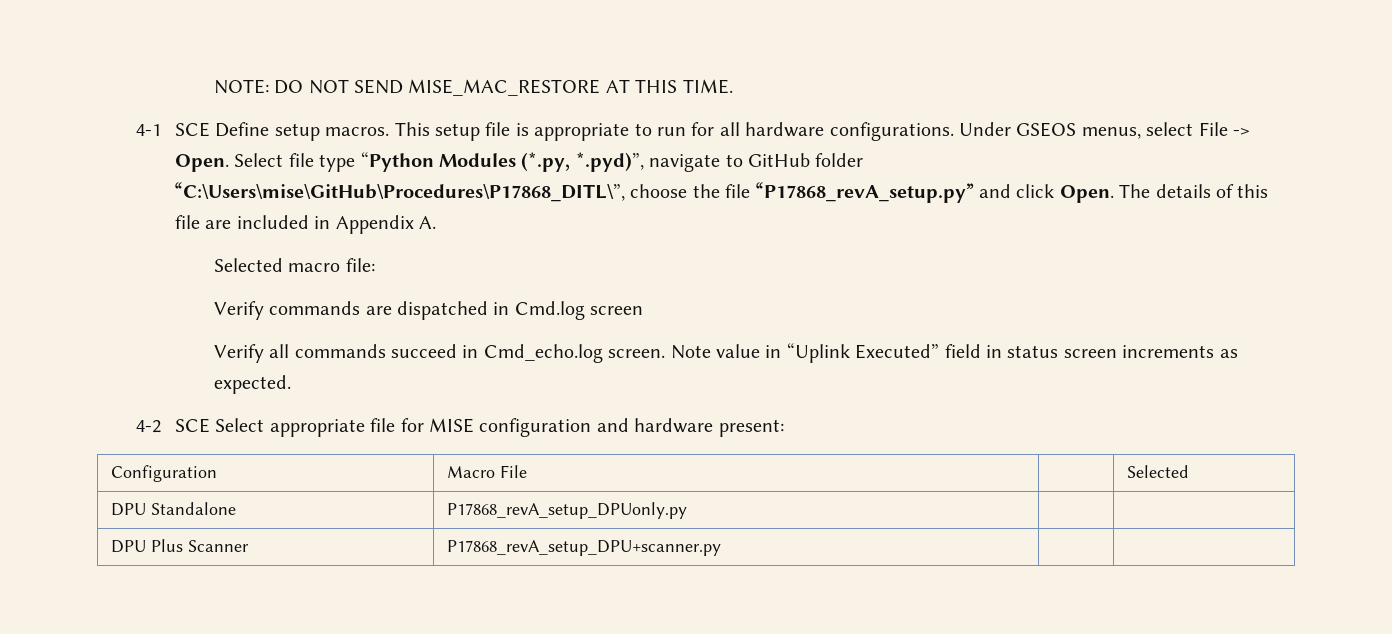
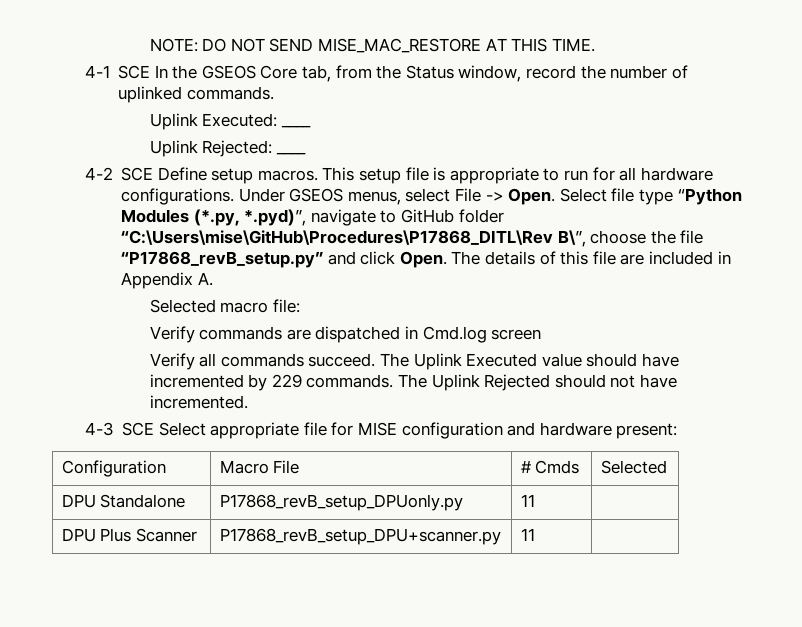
- 4-1 SCE Define setup macros.
+ 4-1 SCE In the GSEOS Core tab, from the Status window, record the number of uplinked commands.
+ Uplink Executed: ____
+ Uplink Rejected: ____
+ 4-2 SCE Define setup macros.
- Select file type “Python Modules (*.py, *.pyd)”, navigate to GitHub folder “C:\Users\mise\GitHub\Procedures\P17868_DITL\”, choose the file “P17868_revA_setup.py” and click Open.
+ Select file type “Python Modules (*.py, *.pyd)”, navigate to GitHub folder “C:\Users\mise\GitHub\Procedures\P17868_DITL\Rev B\”, choose the file “P17868_revB_setup.py” and click Open.
- Verify all commands succeed in Cmd_echo.log screen. Note value in “Uplink Executed” field in status screen increments as expected.
- 4-2 SCE Select appropriate file for MISE configuration and hardware present:
+ Verify all commands succeed. The Uplink Executed value should have incremented by 229 commands. The Uplink Rejected should not have incremented.
+ 4-3 SCE Select appropriate file for MISE configuration and hardware present:
- Configuration | Macro File | | Selected
+ Configuration | Macro File | # Cmds | Selected
- DPU Standalone | P17868_revA_setup_DPUonly.py | |
+ DPU Standalone | P17868_revB_setup_DPUonly.py | 11 |
- DPU Plus Scanner | P17868_revA_setup_DPU+scanner.py | |
+ DPU Plus Scanner | P17868_revB_setup_DPU+scanner.py | 11 |

